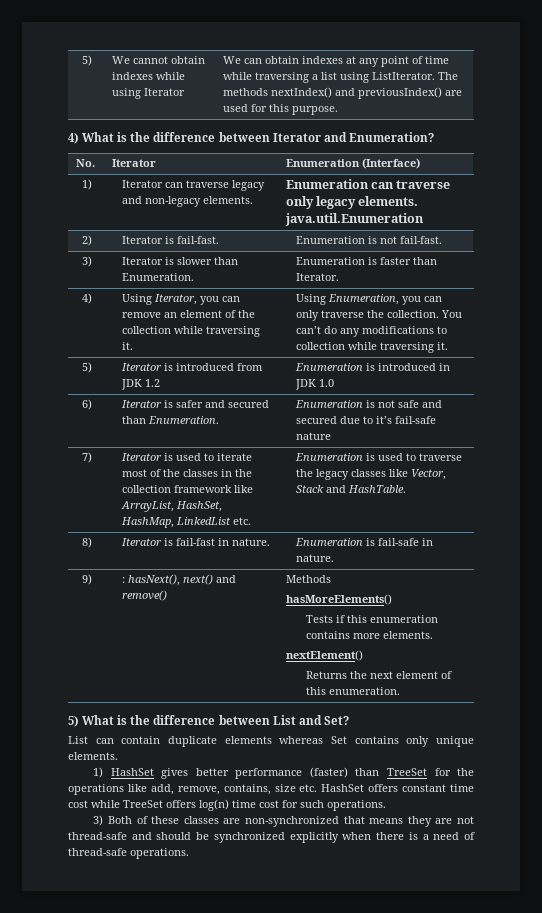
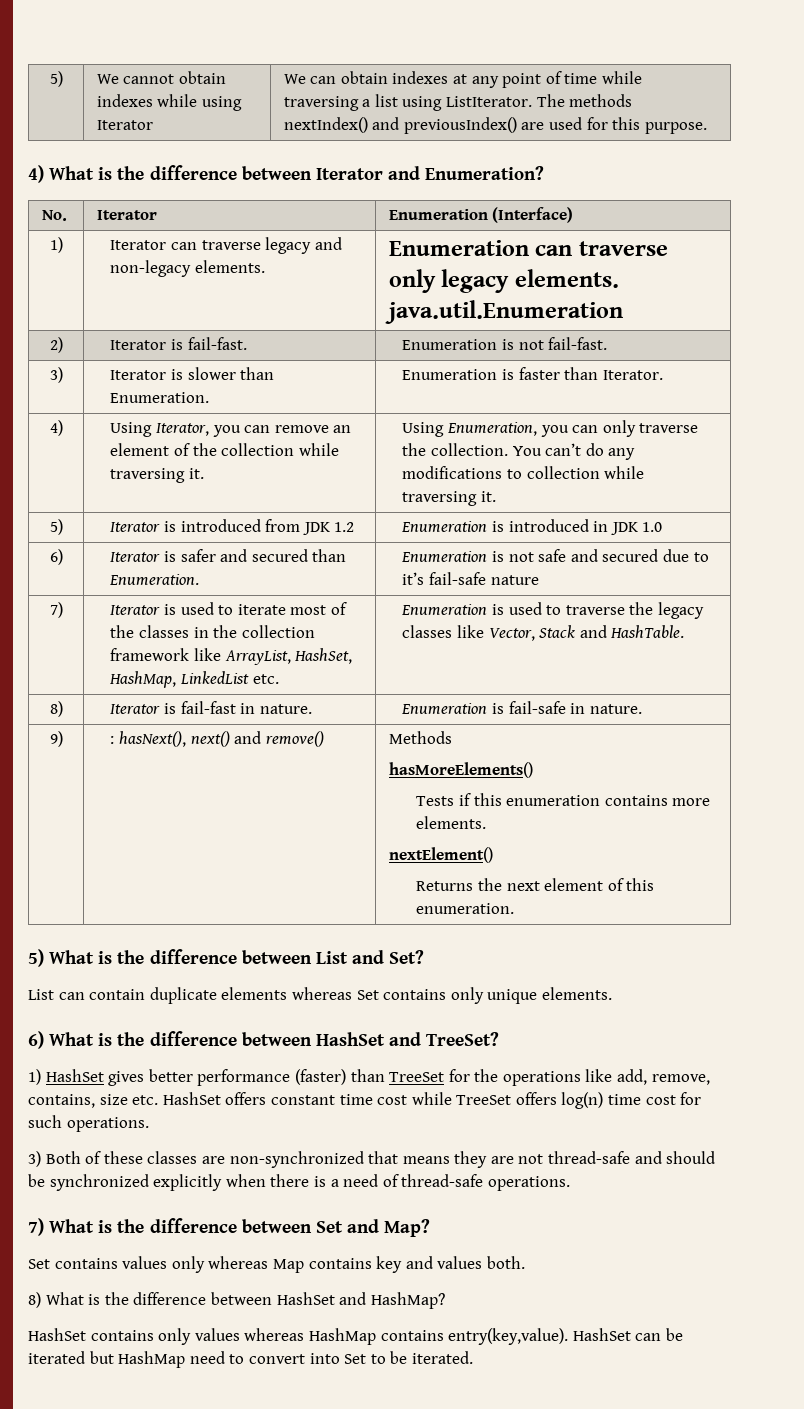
+ 6) What is the difference between HashSet and TreeSet?
+ 7) What is the difference between Set and Map?
+ Set contains values only whereas Map contains key and values both.
+ 8) What is the difference between HashSet and HashMap?
+ HashSet contains only values whereas HashMap contains entry(key,value). HashSet can be iterated but HashMap need to convert into Set to be iterated.

